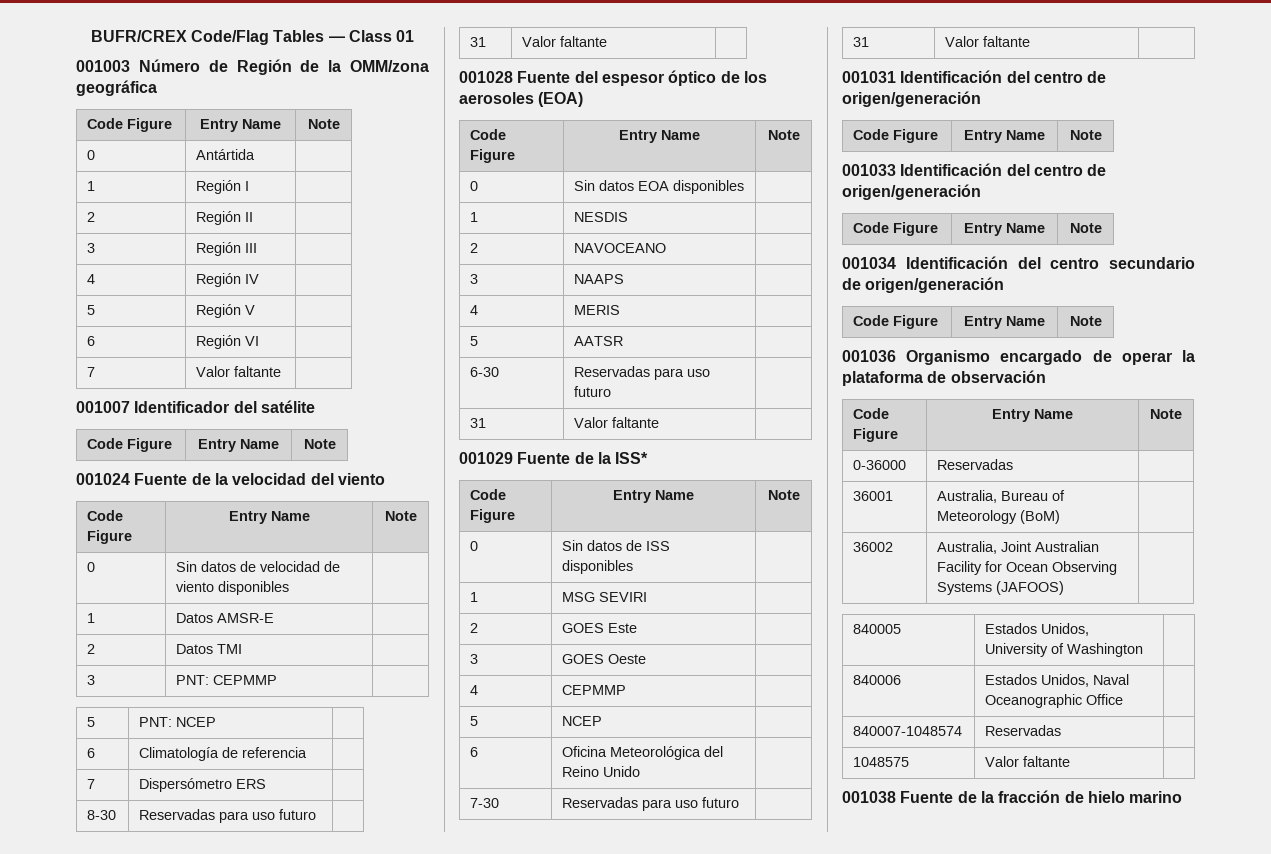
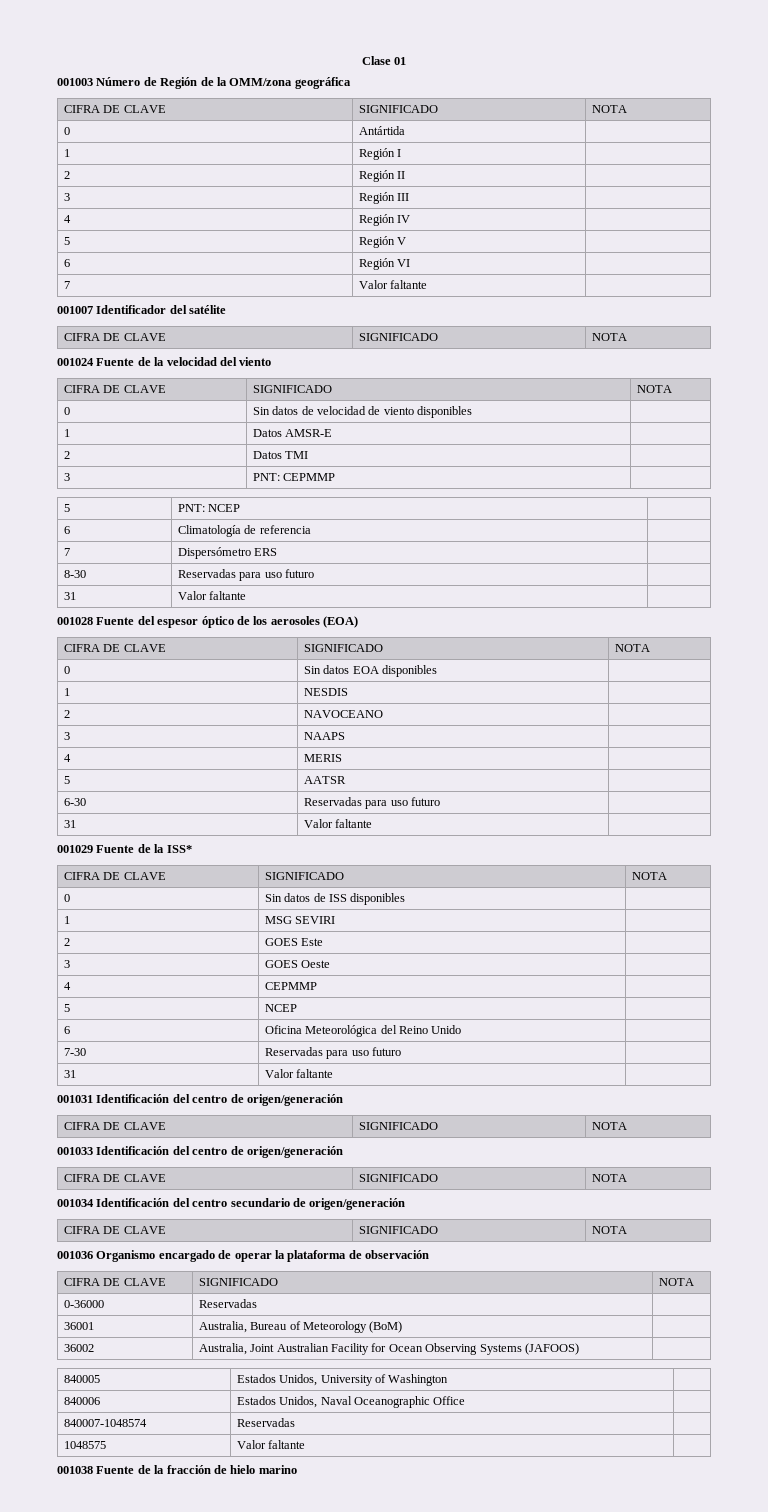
- BUFR/CREX Code/Flag Tables — Class 01
+ Clase 01
  001003 Número de Región de la OMM/zona geográfica
- Code Figure | Entry Name | Note
+ CIFRA DE CLAVE | SIGNIFICADO | NOTA
  001007 Identificador del satélite
- Code Figure | Entry Name | Note
+ CIFRA DE CLAVE | SIGNIFICADO | NOTA
  001024 Fuente de la velocidad del viento
- Code Figure | Entry Name | Note
+ CIFRA DE CLAVE | SIGNIFICADO | NOTA
  001028 Fuente del espesor óptico de los aerosoles (EOA)
- Code Figure | Entry Name | Note
+ CIFRA DE CLAVE | SIGNIFICADO | NOTA
  001029 Fuente de la ISS*
- Code Figure | Entry Name | Note
+ CIFRA DE CLAVE | SIGNIFICADO | NOTA
  001031 Identificación del centro de origen/generación
- Code Figure | Entry Name | Note
+ CIFRA DE CLAVE | SIGNIFICADO | NOTA
  001033 Identificación del centro de origen/generación
- Code Figure | Entry Name | Note
+ CIFRA DE CLAVE | SIGNIFICADO | NOTA
  001034 Identificación del centro secundario de origen/generación
- Code Figure | Entry Name | Note
+ CIFRA DE CLAVE | SIGNIFICADO | NOTA
  001036 Organismo encargado de operar la plataforma de observación
- Code Figure | Entry Name | Note
+ CIFRA DE CLAVE | SIGNIFICADO | NOTA

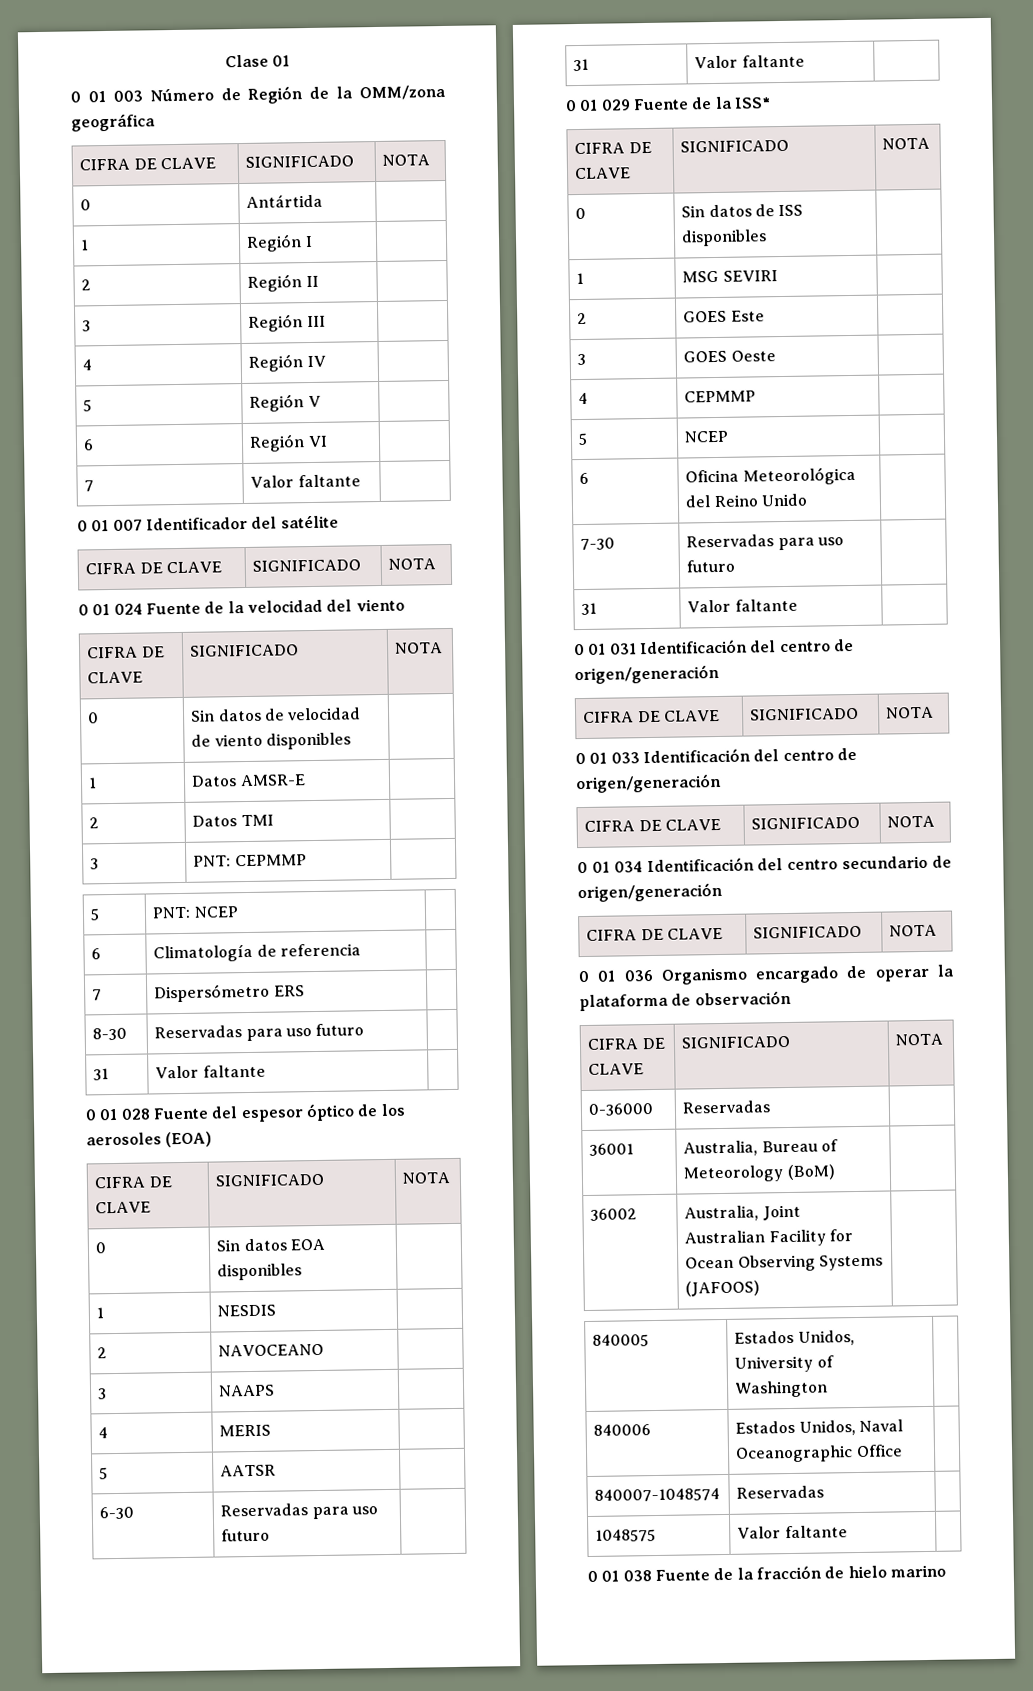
- 001003 Número de Región de la OMM/zona geográfica
+ 0 01 003 Número de Región de la OMM/zona geográfica
- 001007 Identificador del satélite
+ 0 01 007 Identificador del satélite
- 001024 Fuente de la velocidad del viento
+ 0 01 024 Fuente de la velocidad del viento
- 001028 Fuente del espesor óptico de los aerosoles (EOA)
+ 0 01 028 Fuente del espesor óptico de los aerosoles (EOA)
- 001029 Fuente de la ISS*
+ 0 01 029 Fuente de la ISS*
- 001031 Identificación del centro de origen/generación
+ 0 01 031 Identificación del centro de origen/generación
- 001033 Identificación del centro de origen/generación
+ 0 01 033 Identificación del centro de origen/generación
- 001034 Identificación del centro secundario de origen/generación
+ 0 01 034 Identificación del centro secundario de origen/generación
- 001036 Organismo encargado de operar la plataforma de observación
+ 0 01 036 Organismo encargado de operar la plataforma de observación
- 001038 Fuente de la fracción de hielo marino
+ 0 01 038 Fuente de la fracción de hielo marino

